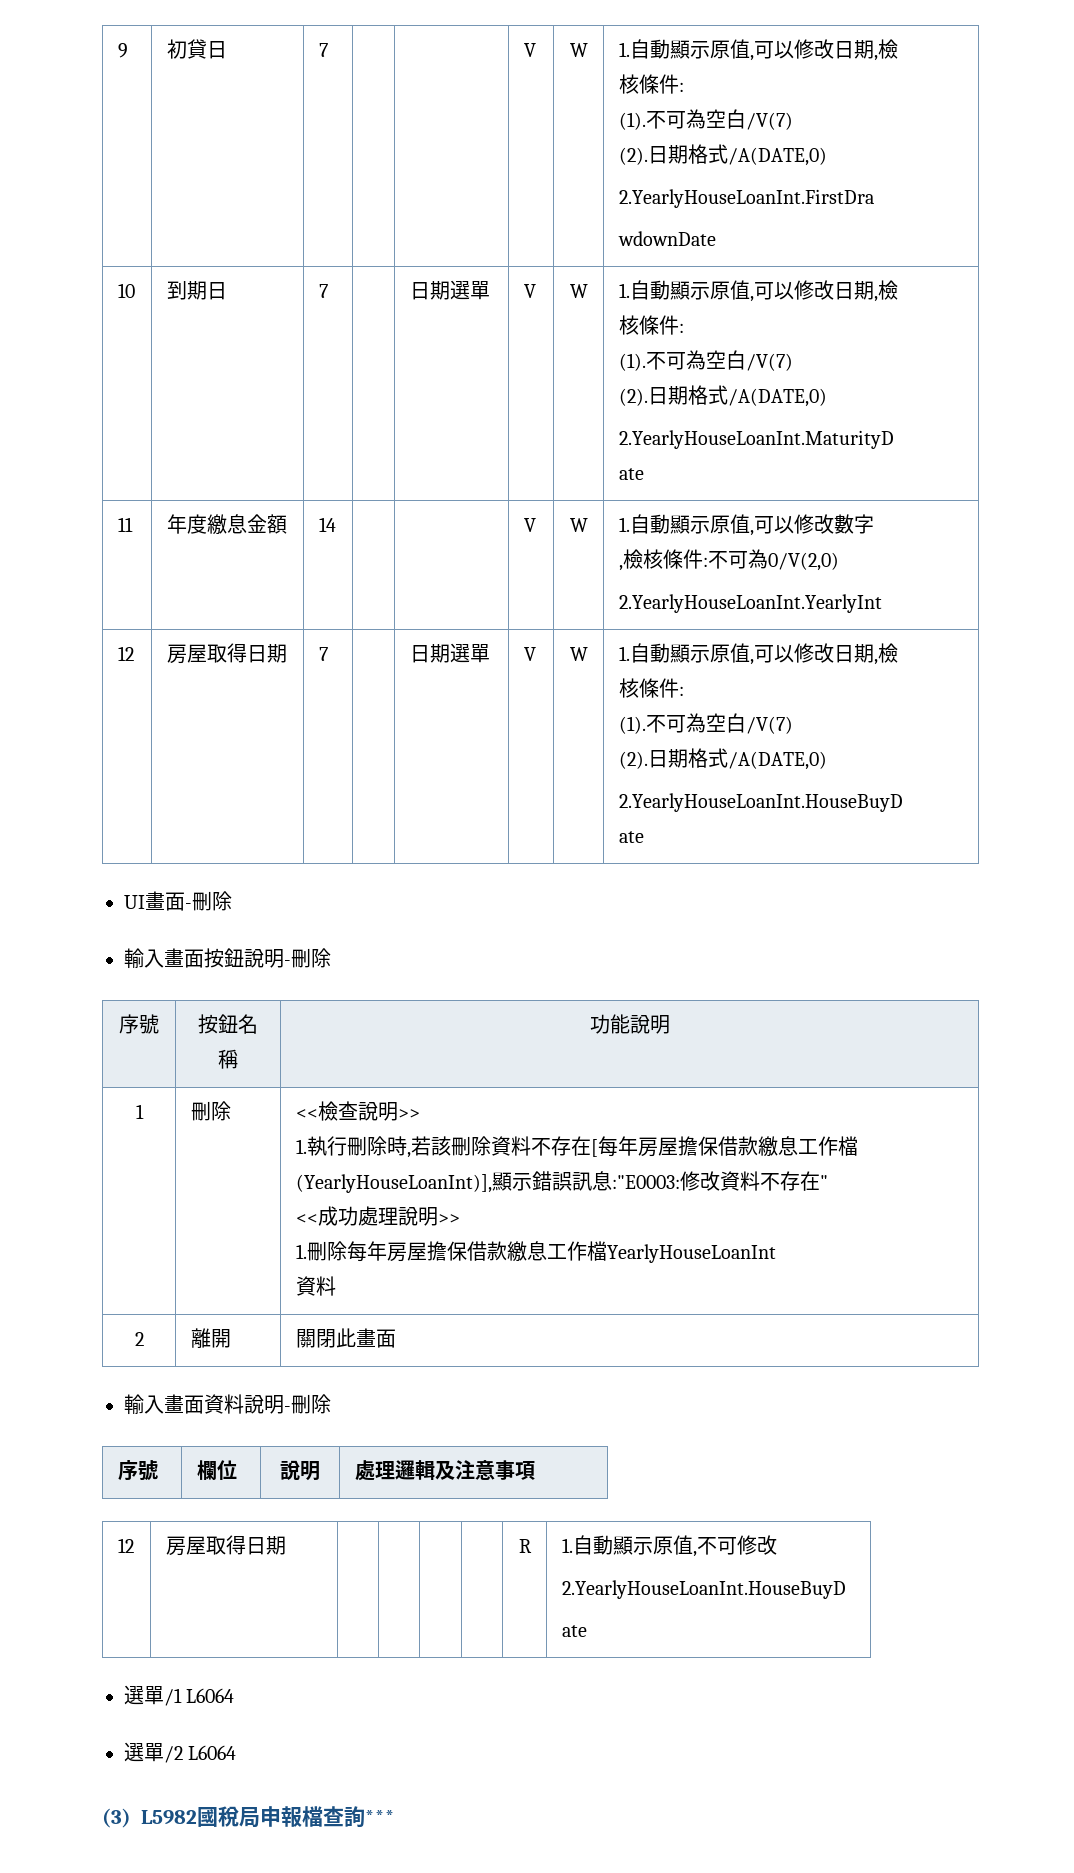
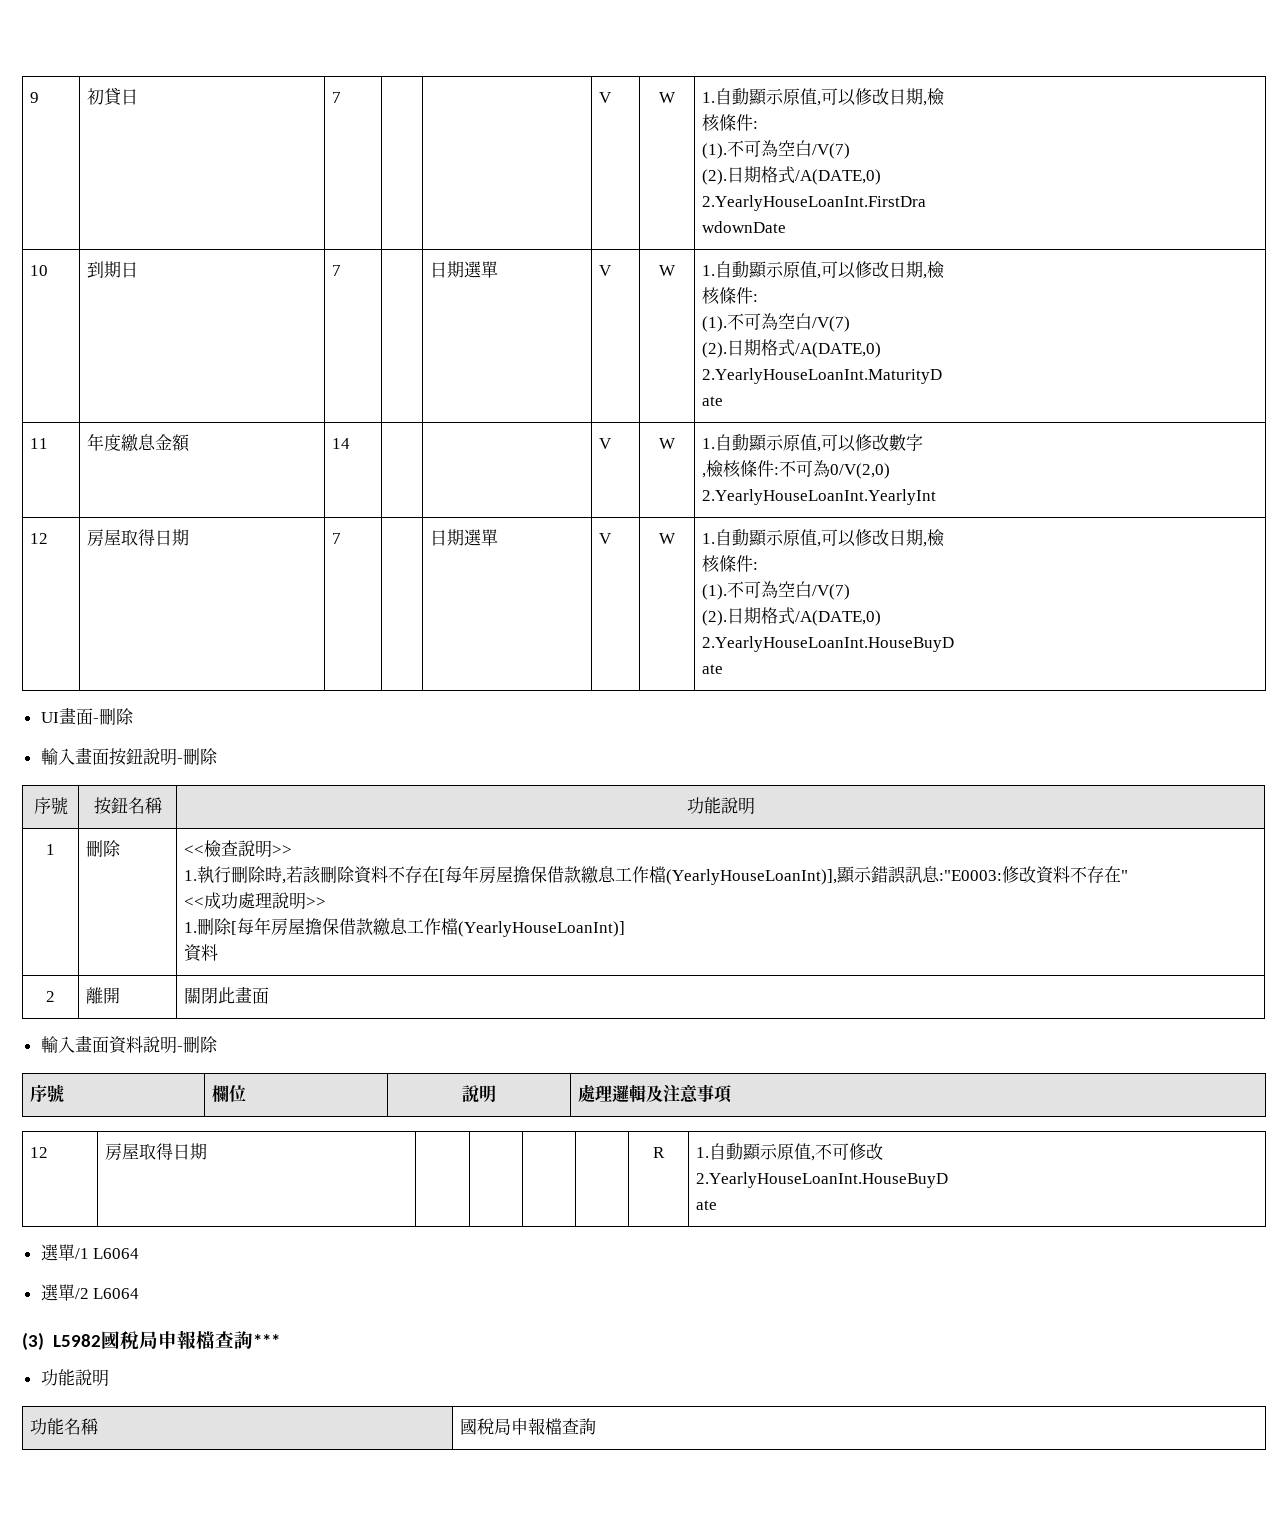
- 1.刪除每年房屋擔保借款繳息工作檔YearlyHouseLoanInt
+ 1.刪除[每年房屋擔保借款繳息工作檔(YearlyHouseLoanInt)]
  (3) L5982國稅局申報檔查詢***
+ 功能說明
+ 功能名稱 | 國稅局申報檔查詢

